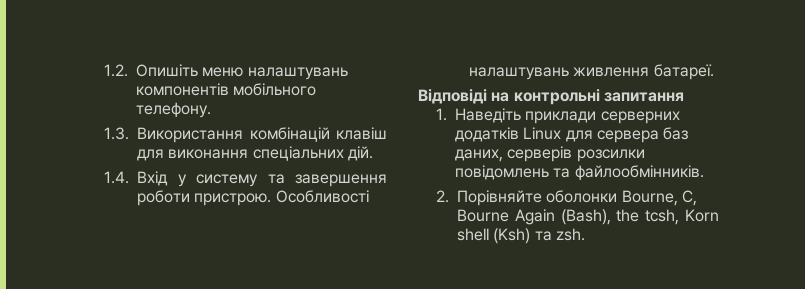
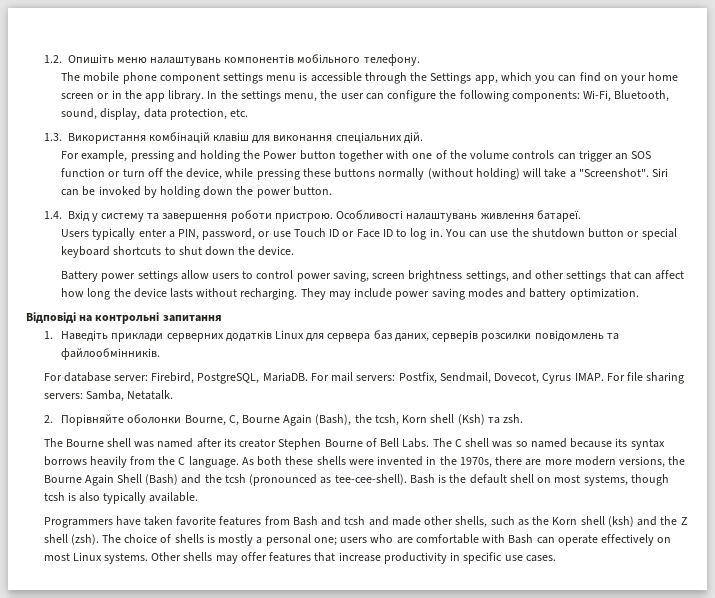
+ The mobile phone component settings menu is accessible through the Settings app, which you can find on your home screen or in the app library. In the settings menu, the user can configure the following components: Wi-Fi, Bluetooth, sound, display, data protection, etc.
+ For example, pressing and holding the Power button together with one of the volume controls can trigger an SOS function or turn off the device, while pressing these buttons normally (without holding) will take a "Screenshot". Siri can be invoked by holding down the power button.
+ Users typically enter a PIN, password, or use Touch ID or Face ID to log in. You can use the shutdown button or special keyboard shortcuts to shut down the device.
+ Battery power settings allow users to control power saving, screen brightness settings, and other settings that can affect how long the device lasts without recharging. They may include power saving modes and battery optimization.
+ For database server: Firebird, PostgreSQL, MariaDB. For mail servers: Postfix, Sendmail, Dovecot, Cyrus IMAP. For file sharing servers: Samba, Netatalk.
+ The Bourne shell was named after its creator Stephen Bourne of Bell Labs. The C shell was so named because its syntax borrows heavily from the C language. As both these shells were invented in the 1970s, there are more modern versions, the Bourne Again Shell (Bash) and the tcsh (pronounced as tee-cee-shell). Bash is the default shell on most systems, though tcsh is also typically available.
+ Programmers have taken favorite features from Bash and tcsh and made other shells, such as the Korn shell (ksh) and the Z shell (zsh). The choice of shells is mostly a personal one; users who are comfortable with Bash can operate effectively on most Linux systems. Other shells may offer features that increase productivity in specific use cases.

